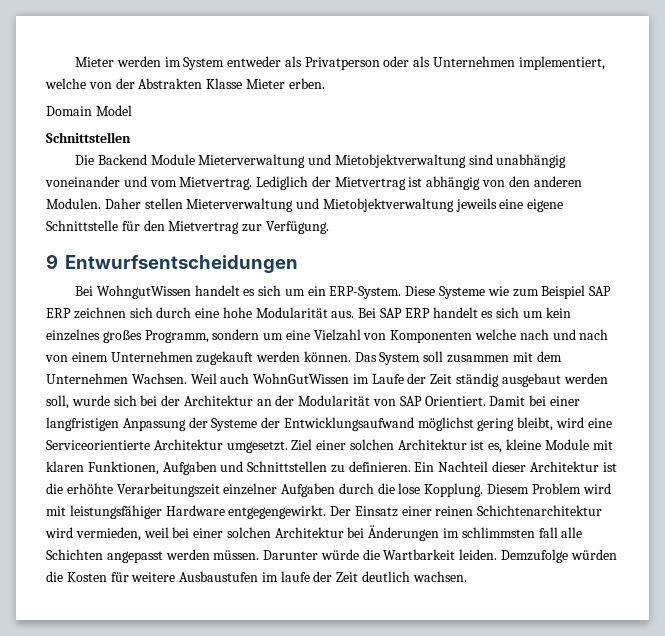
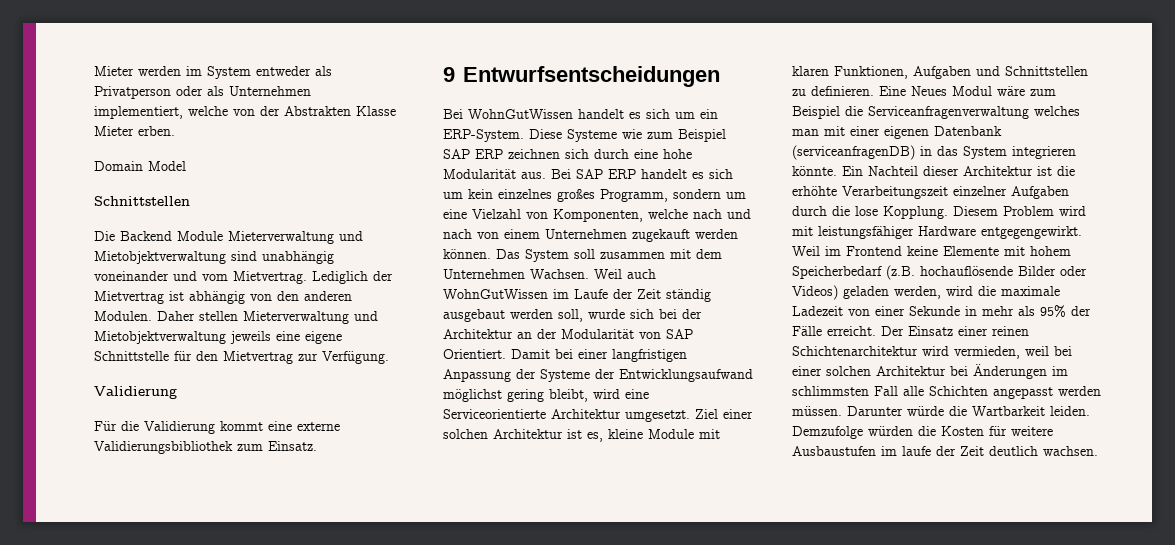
  Daher stellen Mieterverwaltung und Mietobjektverwaltung jeweils eine eigene Schnittstelle für den Mietvertrag zur Verfügung.
+ Validierung
+ Für die Validierung kommt eine externe Validierungsbibliothek zum Einsatz.
- Bei WohngutWissen handelt es sich um ein ERP-System.
+ Bei WohnGutWissen handelt es sich um ein ERP-System.
- Bei SAP ERP handelt es sich um kein einzelnes großes Programm, sondern um eine Vielzahl von Komponenten welche nach und nach von einem Unternehmen zugekauft werden können.
+ Bei SAP ERP handelt es sich um kein einzelnes großes Programm, sondern um eine Vielzahl von Komponenten, welche nach und nach von einem Unternehmen zugekauft werden können.
+ Eine Neues Modul wäre zum Beispiel die Serviceanfragenverwaltung welches man mit einer eigenen Datenbank (serviceanfragenDB) in das System integrieren könnte.
+ Weil im Frontend keine Elemente mit hohem Speicherbedarf (z.B. hochauflösende Bilder oder Videos) geladen werden, wird die maximale Ladezeit von einer Sekunde in mehr als 95% der Fälle erreicht.
- Der Einsatz einer reinen Schichtenarchitektur wird vermieden, weil bei einer solchen Architektur bei Änderungen im schlimmsten fall alle Schichten angepasst werden müssen.
+ Der Einsatz einer reinen Schichtenarchitektur wird vermieden, weil bei einer solchen Architektur bei Änderungen im schlimmsten Fall alle Schichten angepasst werden müssen.

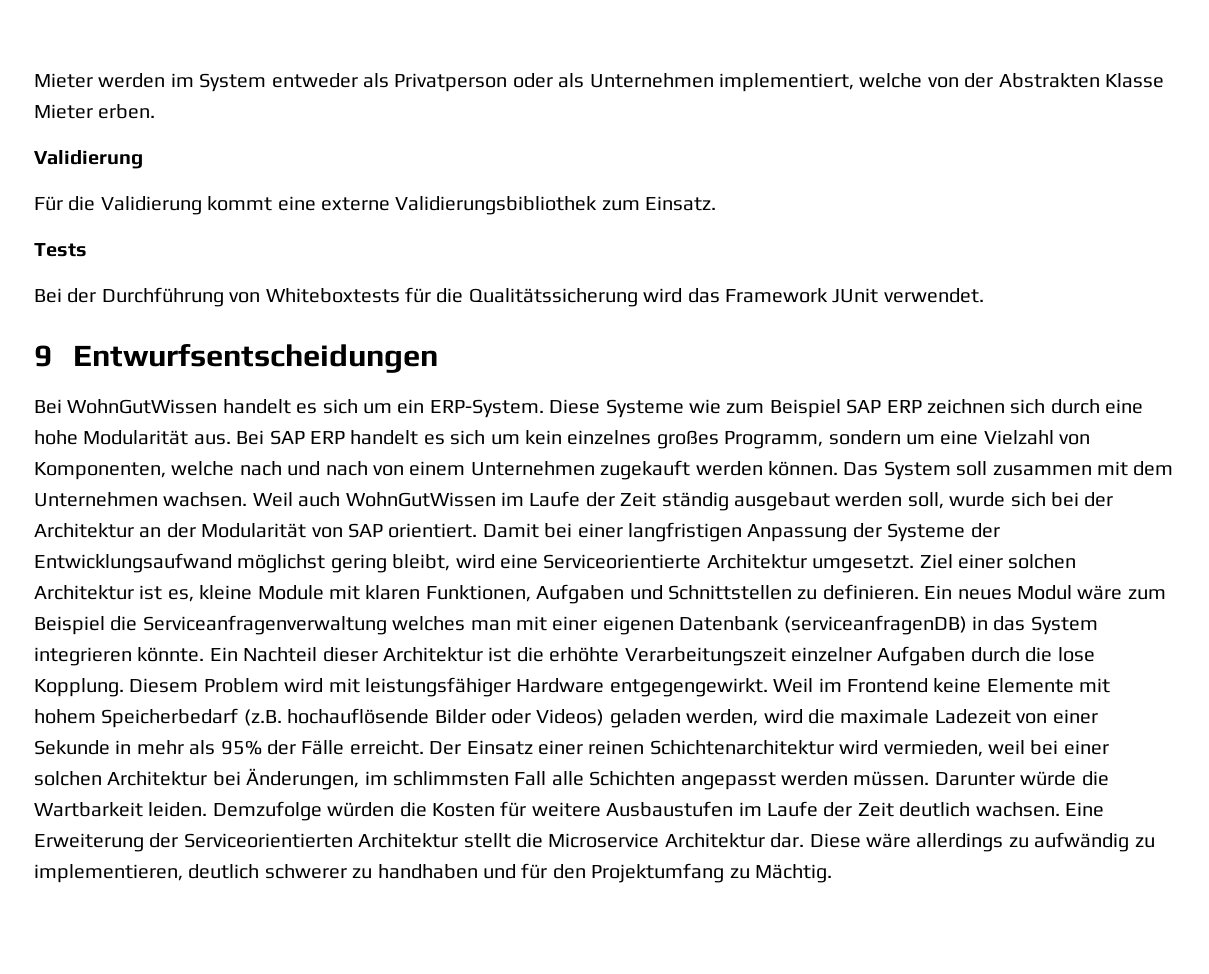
- Domain Model
- Schnittstellen
- Die Backend Module Mieterverwaltung und Mietobjektverwaltung sind unabhängig voneinander und vom Mietvertrag. Lediglich der Mietvertrag ist abhängig von den anderen Modulen. Daher stellen Mieterverwaltung und Mietobjektverwaltung jeweils eine eigene Schnittstelle für den Mietvertrag zur Verfügung.
+ Tests
+ Bei der Durchführung von Whiteboxtests für die Qualitätssicherung wird das Framework JUnit verwendet.
- Das System soll zusammen mit dem Unternehmen Wachsen.
+ Das System soll zusammen mit dem Unternehmen wachsen.
- Weil auch WohnGutWissen im Laufe der Zeit ständig ausgebaut werden soll, wurde sich bei der Architektur an der Modularität von SAP Orientiert.
+ Weil auch WohnGutWissen im Laufe der Zeit ständig ausgebaut werden soll, wurde sich bei der Architektur an der Modularität von SAP orientiert.
- Eine Neues Modul wäre zum Beispiel die Serviceanfragenverwaltung welches man mit einer eigenen Datenbank (serviceanfragenDB) in das System integrieren könnte.
+ Ein neues Modul wäre zum Beispiel die Serviceanfragenverwaltung welches man mit einer eigenen Datenbank (serviceanfragenDB) in das System integrieren könnte.
- Der Einsatz einer reinen Schichtenarchitektur wird vermieden, weil bei einer solchen Architektur bei Änderungen im schlimmsten Fall alle Schichten angepasst werden müssen.
+ Der Einsatz einer reinen Schichtenarchitektur wird vermieden, weil bei einer solchen Architektur bei Änderungen, im schlimmsten Fall alle Schichten angepasst werden müssen.
- Demzufolge würden die Kosten für weitere Ausbaustufen im laufe der Zeit deutlich wachsen.
+ Demzufolge würden die Kosten für weitere Ausbaustufen im Laufe der Zeit deutlich wachsen.
+ Eine Erweiterung der Serviceorientierten Architektur stellt die Microservice Architektur dar. Diese wäre allerdings zu aufwändig zu implementieren, deutlich schwerer zu handhaben und für den Projektumfang zu Mächtig.

